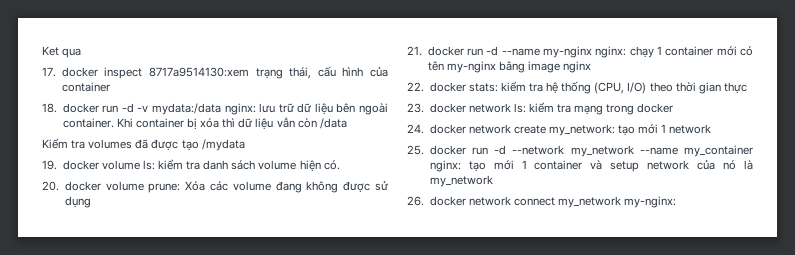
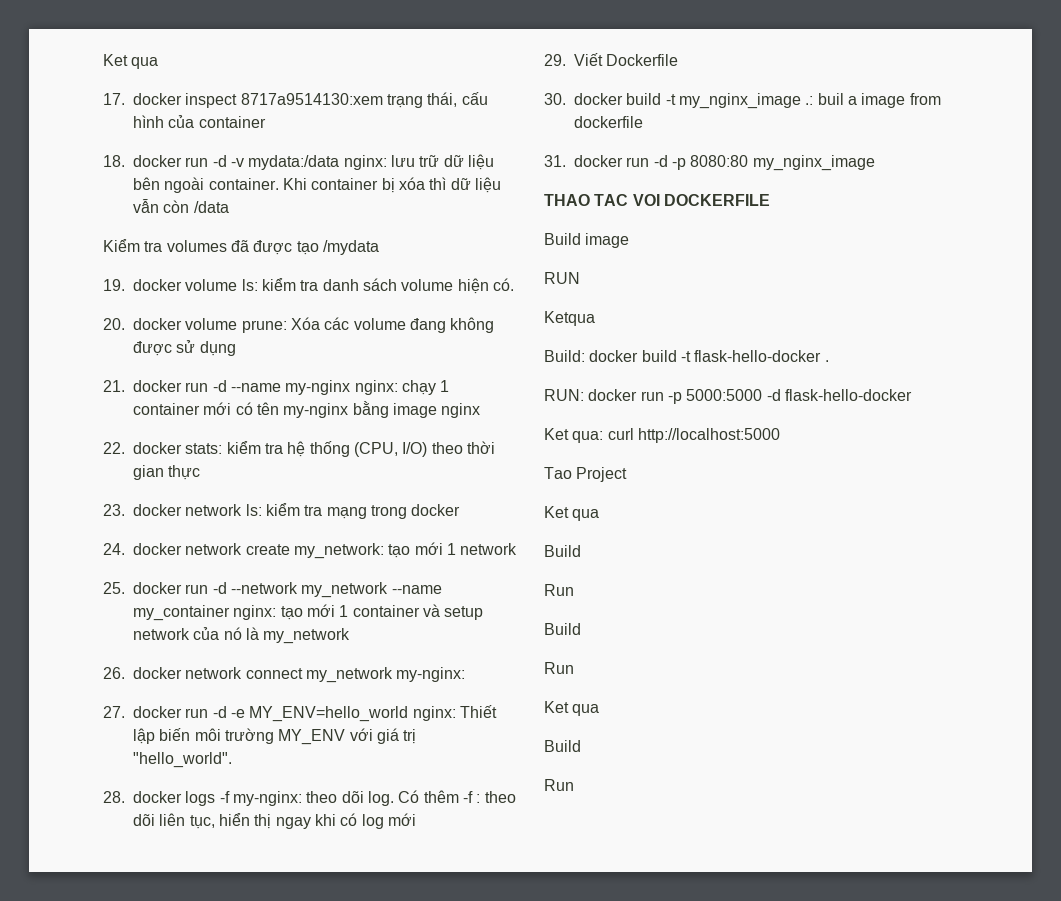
+ 27. docker run -d -e MY_ENV=hello_world nginx: Thiết lập biến môi trường MY_ENV với giá trị "hello_world".
+ 28. docker logs -f my-nginx: theo dõi log. Có thêm -f : theo dõi liên tục, hiển thị ngay khi có log mới
+ 29. Viết Dockerfile
+ 30. docker build -t my_nginx_image .: buil a image from dockerfile
+ 31. docker run -d -p 8080:80 my_nginx_image
+ THAO TAC VOI DOCKERFILE
+ Build image
+ RUN
+ Ketqua
+ Build: docker build -t flask-hello-docker .
+ RUN: docker run -p 5000:5000 -d flask-hello-docker
+ Ket qua: curl http://localhost:5000
+ Tao Project
+ Ket qua
+ Build
+ Run
+ Build
+ Run
+ Ket qua
+ Build
+ Run

